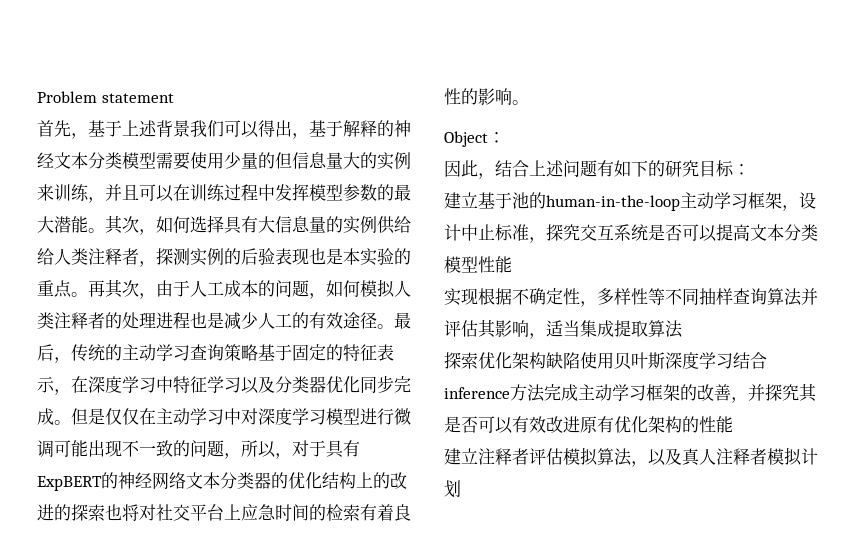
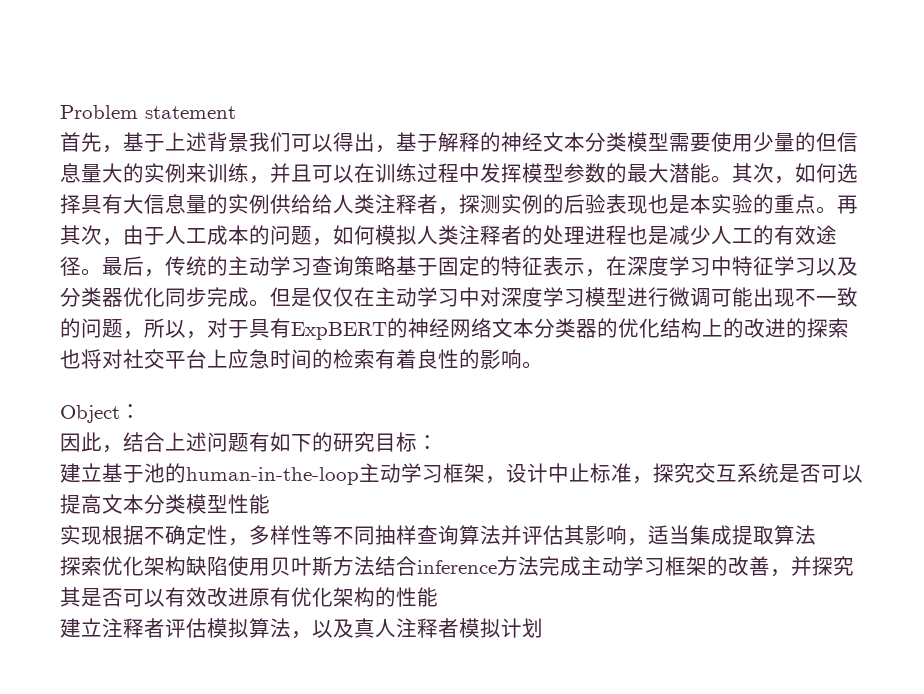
- 探索优化架构缺陷使用贝叶斯深度学习结合inference方法完成主动学习框架的改善，并探究其是否可以有效改进原有优化架构的性能
+ 探索优化架构缺陷使用贝叶斯方法结合inference方法完成主动学习框架的改善，并探究其是否可以有效改进原有优化架构的性能

